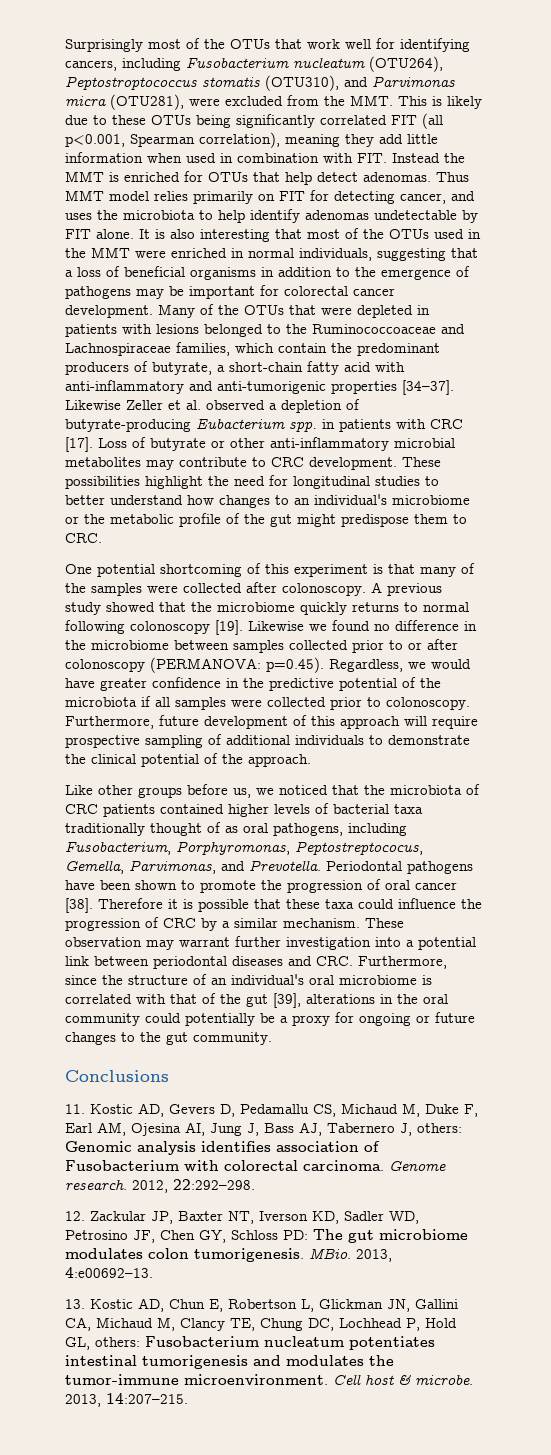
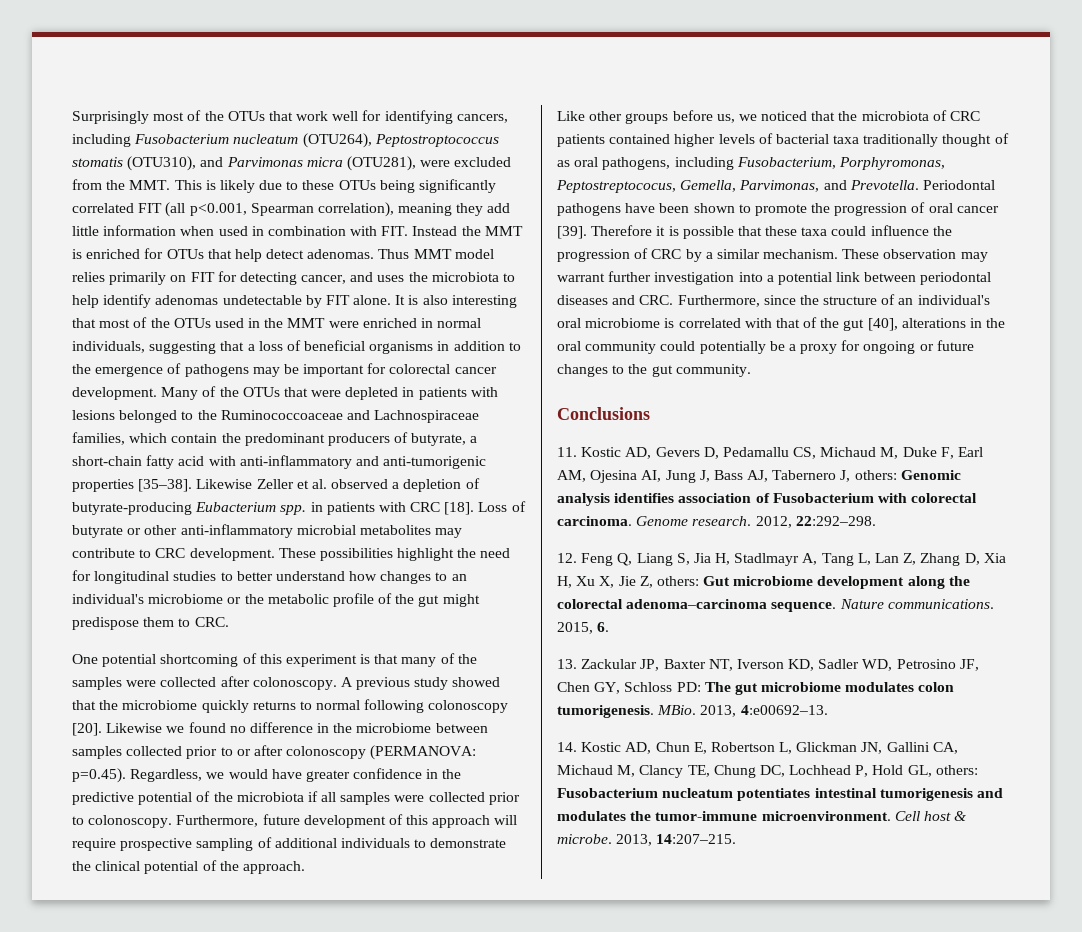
- Many of the OTUs that were depleted in patients with lesions belonged to the Ruminococcoaceae and Lachnospiraceae families, which contain the predominant producers of butyrate, a short-chain fatty acid with anti-inflammatory and anti-tumorigenic properties [34–37].
+ Many of the OTUs that were depleted in patients with lesions belonged to the Ruminococcoaceae and Lachnospiraceae families, which contain the predominant producers of butyrate, a short-chain fatty acid with anti-inflammatory and anti-tumorigenic properties [35–38].
- Likewise Zeller et al. observed a depletion of butyrate-producing Eubacterium spp. in patients with CRC [17].
+ Likewise Zeller et al. observed a depletion of butyrate-producing Eubacterium spp. in patients with CRC [18].
- A previous study showed that the microbiome quickly returns to normal following colonoscopy [19].
+ A previous study showed that the microbiome quickly returns to normal following colonoscopy [20].
- Periodontal pathogens have been shown to promote the progression of oral cancer [38].
+ Periodontal pathogens have been shown to promote the progression of oral cancer [39].
- These observation may warrant further investigation into a potential link between periodontal diseases and CRC. Furthermore, since the structure of an individual's oral microbiome is correlated with that of the gut [39], alterations in the oral community could potentially be a proxy for ongoing or future changes to the gut community.
+ These observation may warrant further investigation into a potential link between periodontal diseases and CRC. Furthermore, since the structure of an individual's oral microbiome is correlated with that of the gut [40], alterations in the oral community could potentially be a proxy for ongoing or future changes to the gut community.
- 12. Zackular JP, Baxter NT, Iverson KD, Sadler WD, Petrosino JF, Chen GY, Schloss PD: The gut microbiome modulates colon tumorigenesis.
+ 12. Feng Q, Liang S, Jia H, Stadlmayr A, Tang L, Lan Z, Zhang D, Xia H, Xu X, Jie Z, others: Gut microbiome development along the colorectal adenoma–carcinoma sequence. Nature communications. 2015, 6.
+ 13. Zackular JP, Baxter NT, Iverson KD, Sadler WD, Petrosino JF, Chen GY, Schloss PD: The gut microbiome modulates colon tumorigenesis.
- 13. Kostic AD, Chun E, Robertson L, Glickman JN, Gallini CA, Michaud M, Clancy TE, Chung DC, Lochhead P, Hold GL, others: Fusobacterium nucleatum potentiates intestinal tumorigenesis and modulates the tumor-immune microenvironment.
+ 14. Kostic AD, Chun E, Robertson L, Glickman JN, Gallini CA, Michaud M, Clancy TE, Chung DC, Lochhead P, Hold GL, others: Fusobacterium nucleatum potentiates intestinal tumorigenesis and modulates the tumor-immune microenvironment.

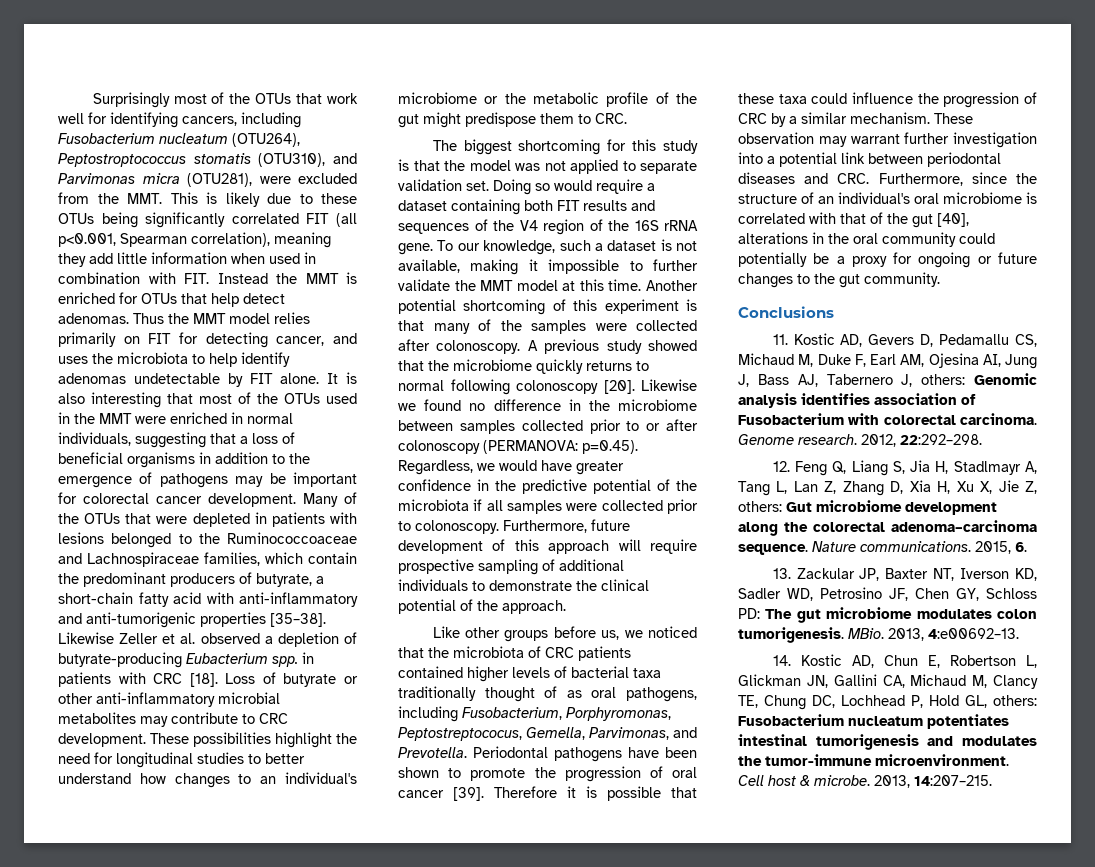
- Thus MMT model relies primarily on FIT for detecting cancer, and uses the microbiota to help identify adenomas undetectable by FIT alone.
+ Thus the MMT model relies primarily on FIT for detecting cancer, and uses the microbiota to help identify adenomas undetectable by FIT alone.
- One potential shortcoming of this experiment is that many of the samples were collected after colonoscopy.
+ The biggest shortcoming for this study is that the model was not applied to separate validation set. Doing so would require a dataset containing both FIT results and sequences of the V4 region of the 16S rRNA gene. To our knowledge, such a dataset is not available, making it impossible to further validate the MMT model at this time. Another potential shortcoming of this experiment is that many of the samples were collected after colonoscopy.

